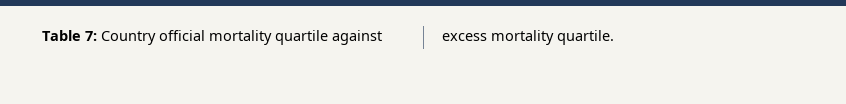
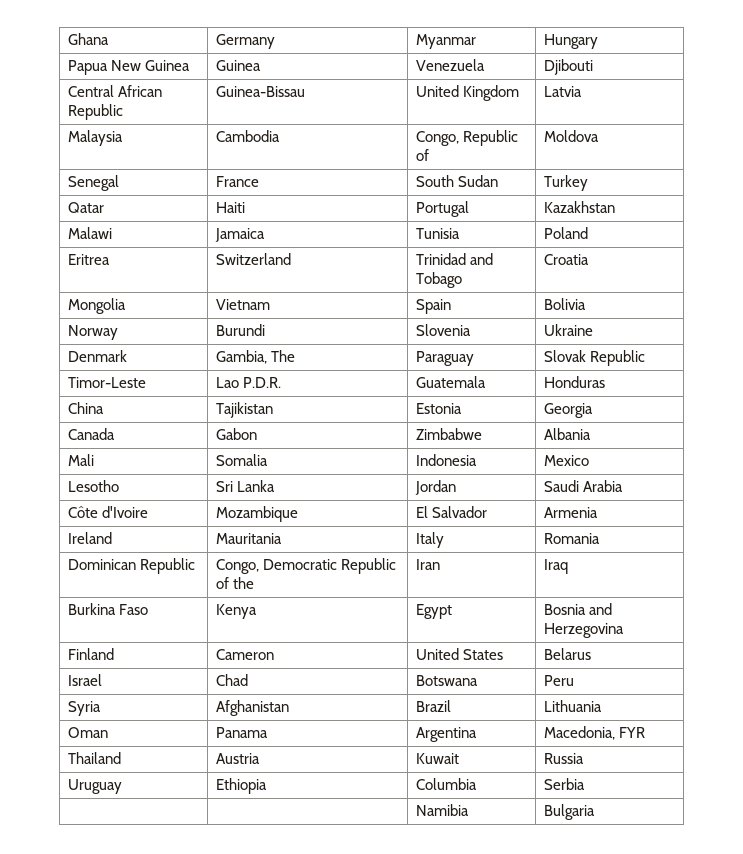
- Table 7: Country official mortality quartile against excess mortality quartile.
+ Ghana | Germany | Myanmar | Hungary
+ Papua New Guinea | Guinea | Venezuela | Djibouti
+ Central African Republic | Guinea-Bissau | United Kingdom | Latvia
+ Malaysia | Cambodia | Congo, Republic of | Moldova
+ Senegal | France | South Sudan | Turkey
+ Qatar | Haiti | Portugal | Kazakhstan
+ Malawi | Jamaica | Tunisia | Poland
+ Eritrea | Switzerland | Trinidad and Tobago | Croatia
+ Mongolia | Vietnam | Spain | Bolivia
+ Norway | Burundi | Slovenia | Ukraine
+ Denmark | Gambia, The | Paraguay | Slovak Republic
+ Timor-Leste | Lao P.D.R. | Guatemala | Honduras
+ China | Tajikistan | Estonia | Georgia
+ Canada | Gabon | Zimbabwe | Albania
+ Mali | Somalia | Indonesia | Mexico
+ Lesotho | Sri Lanka | Jordan | Saudi Arabia
+ Côte d'Ivoire | Mozambique | El Salvador | Armenia
+ Ireland | Mauritania | Italy | Romania
+ Dominican Republic | Congo, Democratic Republic of the | Iran | Iraq
+ Burkina Faso | Kenya | Egypt | Bosnia and Herzegovina
+ Finland | Cameron | United States | Belarus
+ Israel | Chad | Botswana | Peru
+ Syria | Afghanistan | Brazil | Lithuania
+ Oman | Panama | Argentina | Macedonia, FYR
+ Thailand | Austria | Kuwait | Russia
+ Uruguay | Ethiopia | Columbia | Serbia
+ | | Namibia | Bulgaria

